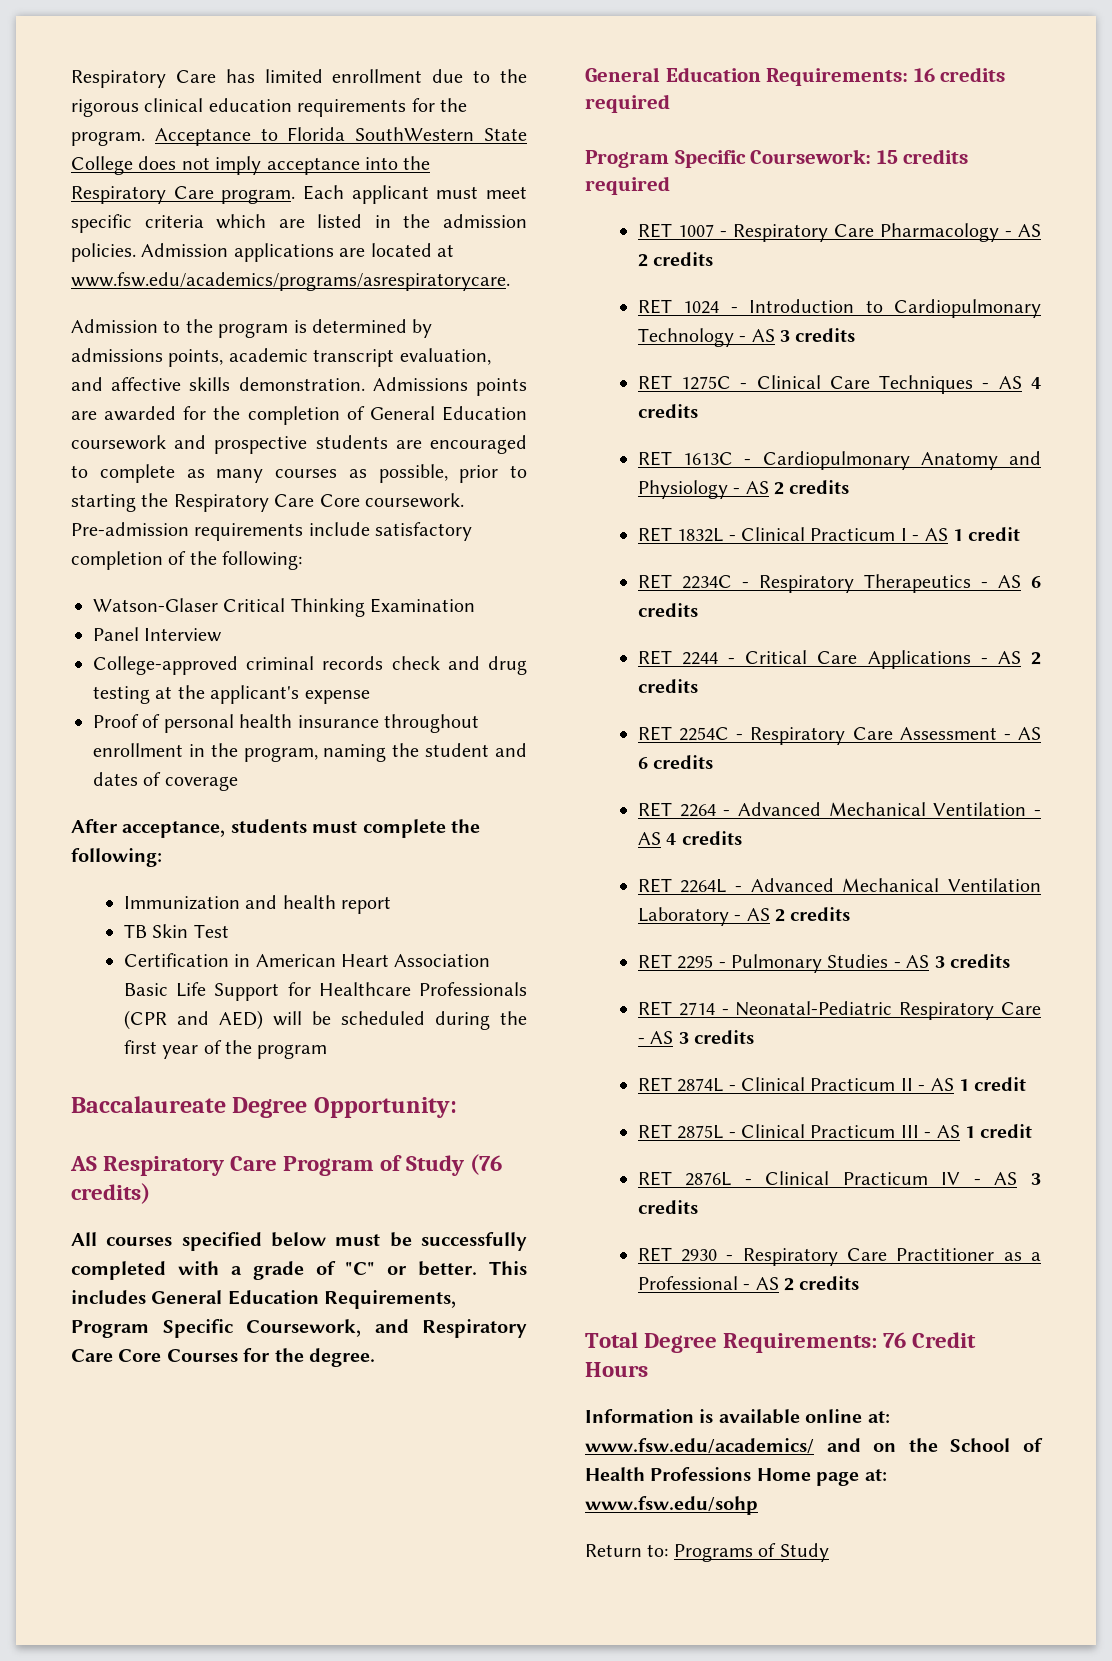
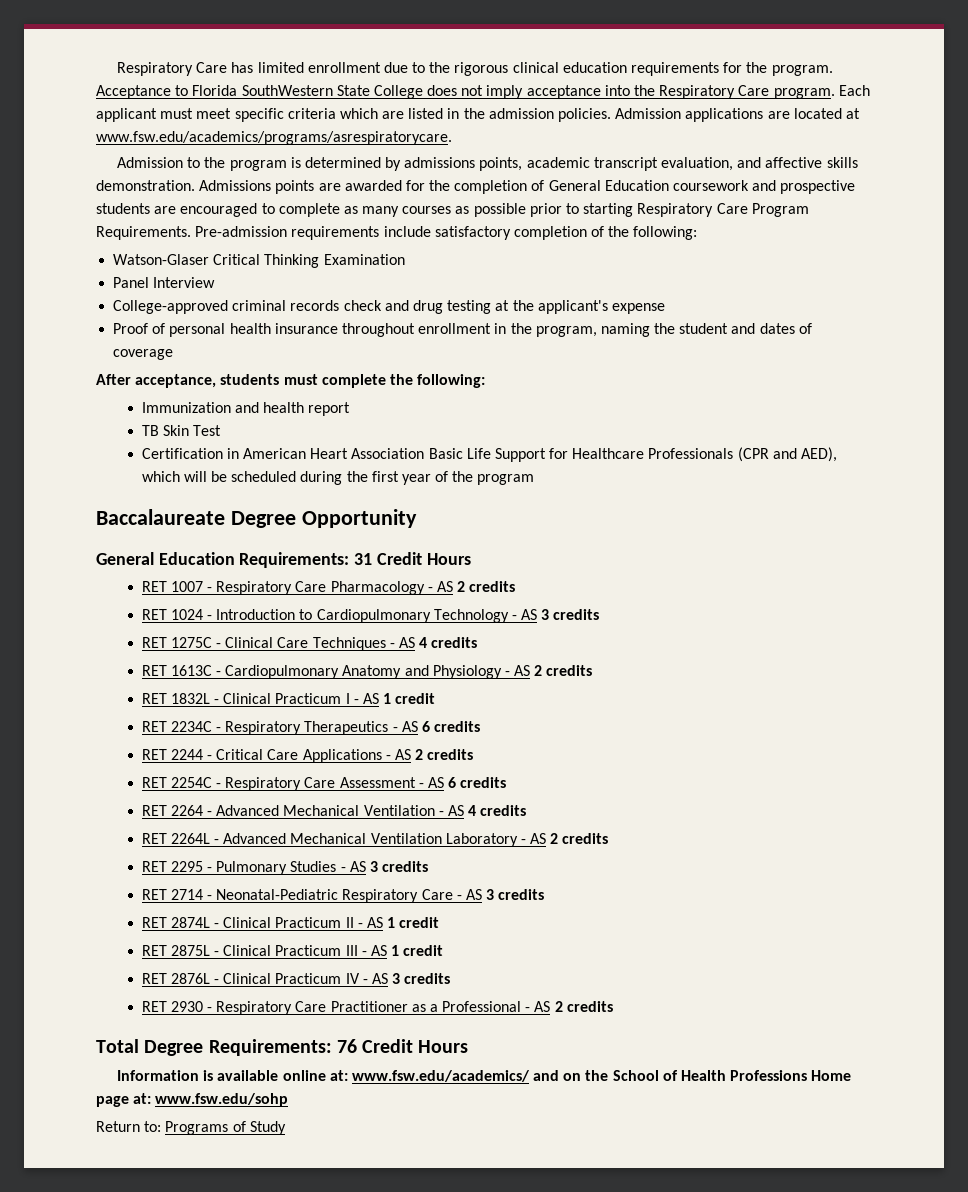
- Admissions points are awarded for the completion of General Education coursework and prospective students are encouraged to complete as many courses as possible, prior to starting the Respiratory Care Core coursework.
+ Admissions points are awarded for the completion of General Education coursework and prospective students are encouraged to complete as many courses as possible prior to starting Respiratory Care Program Requirements.
- Certification in American Heart Association Basic Life Support for Healthcare Professionals (CPR and AED) will be scheduled during the first year of the program
+ Certification in American Heart Association Basic Life Support for Healthcare Professionals (CPR and AED), which will be scheduled during the first year of the program
- Baccalaureate Degree Opportunity:
- AS Respiratory Care Program of Study (76 credits)
- All courses specified below must be successfully completed with a grade of "C" or better. This includes General Education Requirements, Program Specific Coursework, and Respiratory Care Core Courses for the degree.
- General Education Requirements: 16 credits required
- Program Specific Coursework: 15 credits required
+ Baccalaureate Degree Opportunity
+ General Education Requirements: 31 Credit Hours

